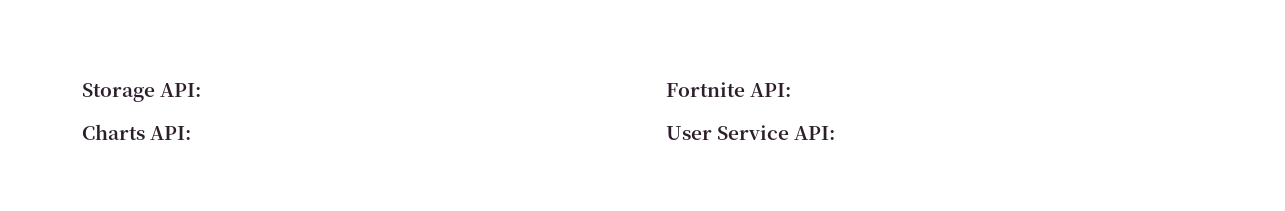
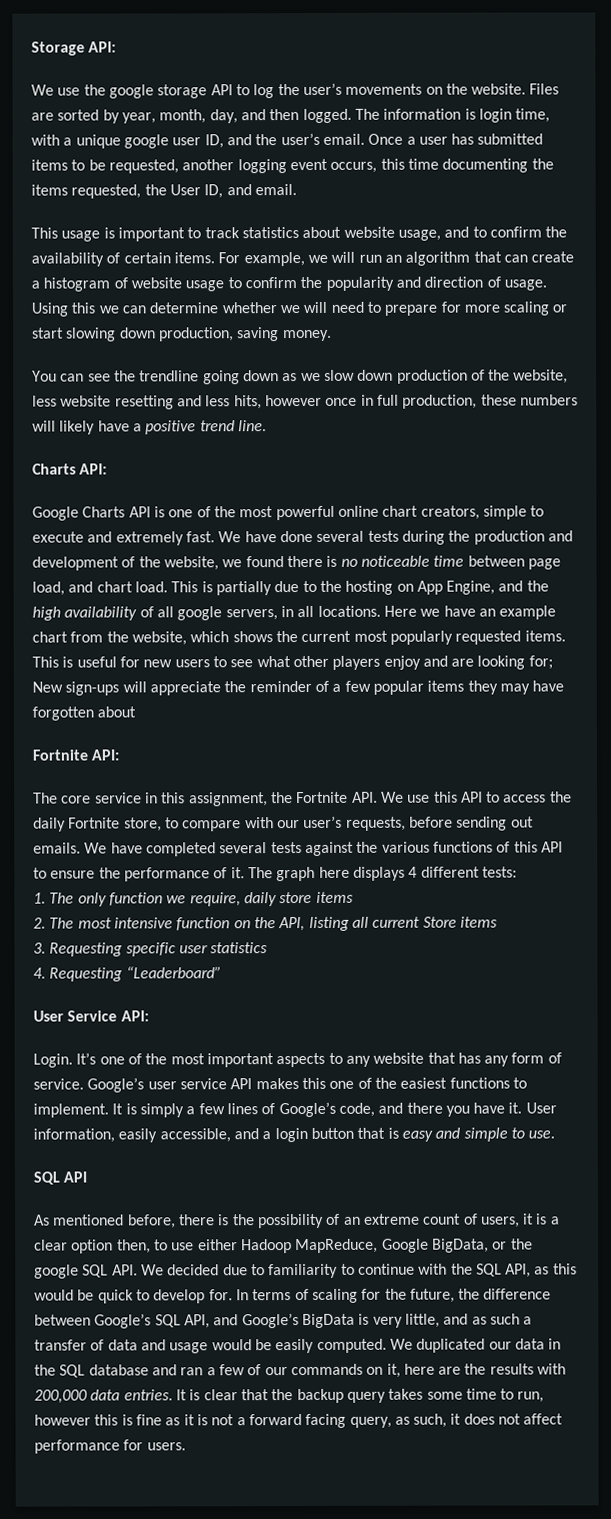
+ We use the google storage API to log the user’s movements on the website. Files are sorted by year, month, day, and then logged. The information is login time, with a unique google user ID, and the user’s email. Once a user has submitted items to be requested, another logging event occurs, this time documenting the items requested, the User ID, and email.
+ This usage is important to track statistics about website usage, and to confirm the availability of certain items. For example, we will run an algorithm that can create a histogram of website usage to confirm the popularity and direction of usage. Using this we can determine whether we will need to prepare for more scaling or start slowing down production, saving money.
+ You can see the trendline going down as we slow down production of the website, less website resetting and less hits, however once in full production, these numbers will likely have a positive trend line.
  Charts API:
+ Google Charts API is one of the most powerful online chart creators, simple to execute and extremely fast. We have done several tests during the production and development of the website, we found there is no noticeable time between page load, and chart load. This is partially due to the hosting on App Engine, and the high availability of all google servers, in all locations. Here we have an example chart from the website, which shows the current most popularly requested items. This is useful for new users to see what other players enjoy and are looking for; New sign-ups will appreciate the reminder of a few popular items they may have forgotten about
  Fortnite API:
+ The core service in this assignment, the Fortnite API. We use this API to access the daily Fortnite store, to compare with our user’s requests, before sending out emails. We have completed several tests against the various functions of this API to ensure the performance of it. The graph here displays 4 different tests:
+ 1. The only function we require, daily store items
+ 2. The most intensive function on the API, listing all current Store items
+ 3. Requesting specific user statistics
+ 4. Requesting “Leaderboard”
  User Service API:
+ Login. It’s one of the most important aspects to any website that has any form of service. Google’s user service API makes this one of the easiest functions to implement. It is simply a few lines of Google’s code, and there you have it. User information, easily accessible, and a login button that is easy and simple to use.
+ SQL API
+ As mentioned before, there is the possibility of an extreme count of users, it is a clear option then, to use either Hadoop MapReduce, Google BigData, or the google SQL API. We decided due to familiarity to continue with the SQL API, as this would be quick to develop for. In terms of scaling for the future, the difference between Google’s SQL API, and Google’s BigData is very little, and as such a transfer of data and usage would be easily computed. We duplicated our data in the SQL database and ran a few of our commands on it, here are the results with 200,000 data entries. It is clear that the backup query takes some time to run, however this is fine as it is not a forward facing query, as such, it does not affect performance for users.

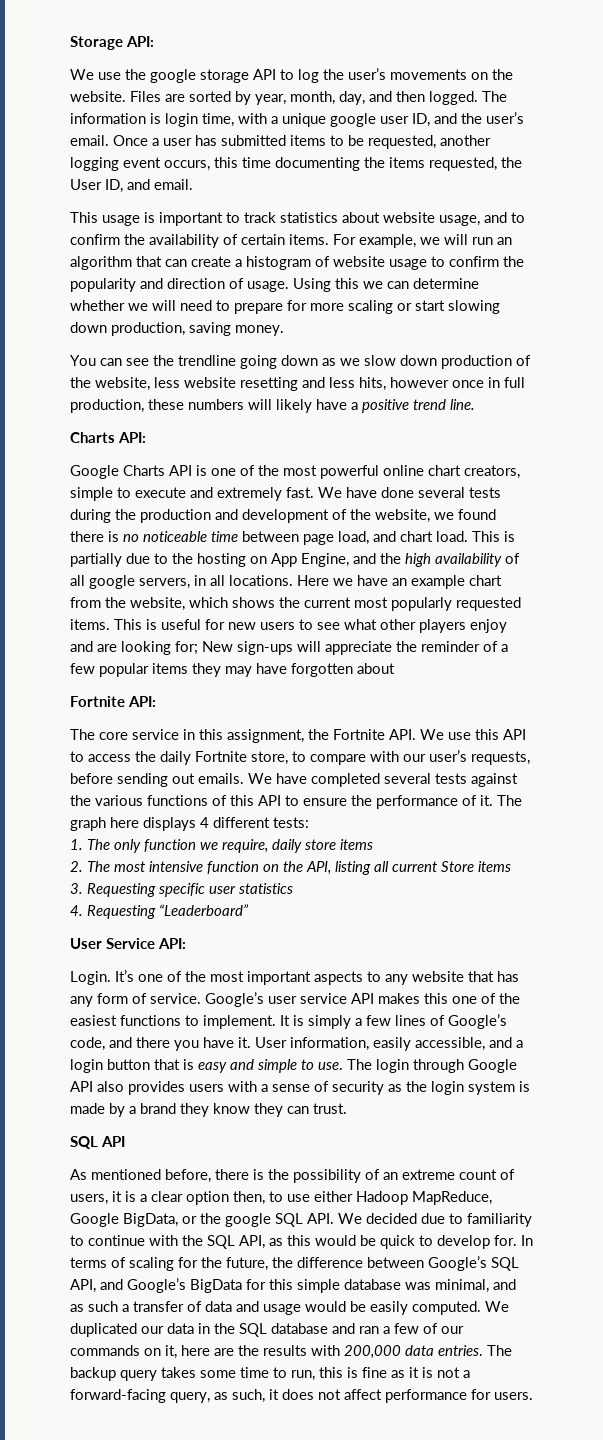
+ The login through Google API also provides users with a sense of security as the login system is made by a brand they know they can trust.
- In terms of scaling for the future, the difference between Google’s SQL API, and Google’s BigData is very little, and as such a transfer of data and usage would be easily computed.
+ In terms of scaling for the future, the difference between Google’s SQL API, and Google’s BigData for this simple database was minimal, and as such a transfer of data and usage would be easily computed.
- It is clear that the backup query takes some time to run, however this is fine as it is not a forward facing query, as such, it does not affect performance for users.
+ The backup query takes some time to run, this is fine as it is not a forward-facing query, as such, it does not affect performance for users.

